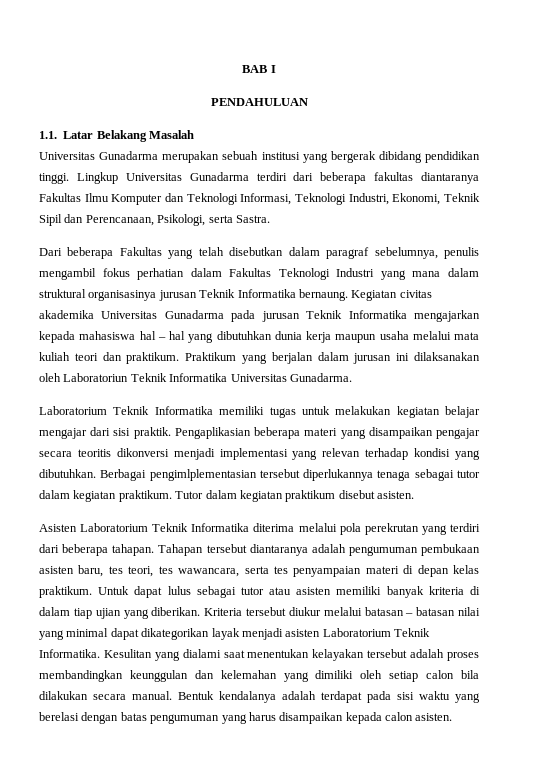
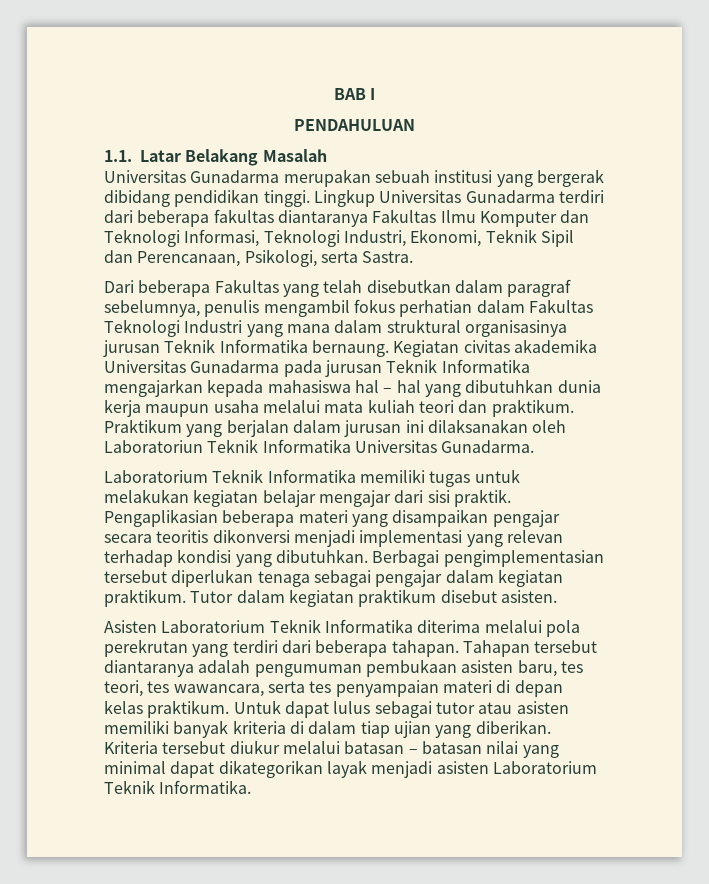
- Berbagai pengimlplementasian tersebut diperlukannya tenaga sebagai tutor dalam kegiatan praktikum.
+ Berbagai pengimplementasian tersebut diperlukan tenaga sebagai pengajar dalam kegiatan praktikum.
- Kesulitan yang dialami saat menentukan kelayakan tersebut adalah proses membandingkan keunggulan dan kelemahan yang dimiliki oleh setiap calon bila dilakukan secara manual. Bentuk kendalanya adalah terdapat pada sisi waktu yang berelasi dengan batas pengumuman yang harus disampaikan kepada calon asisten.

